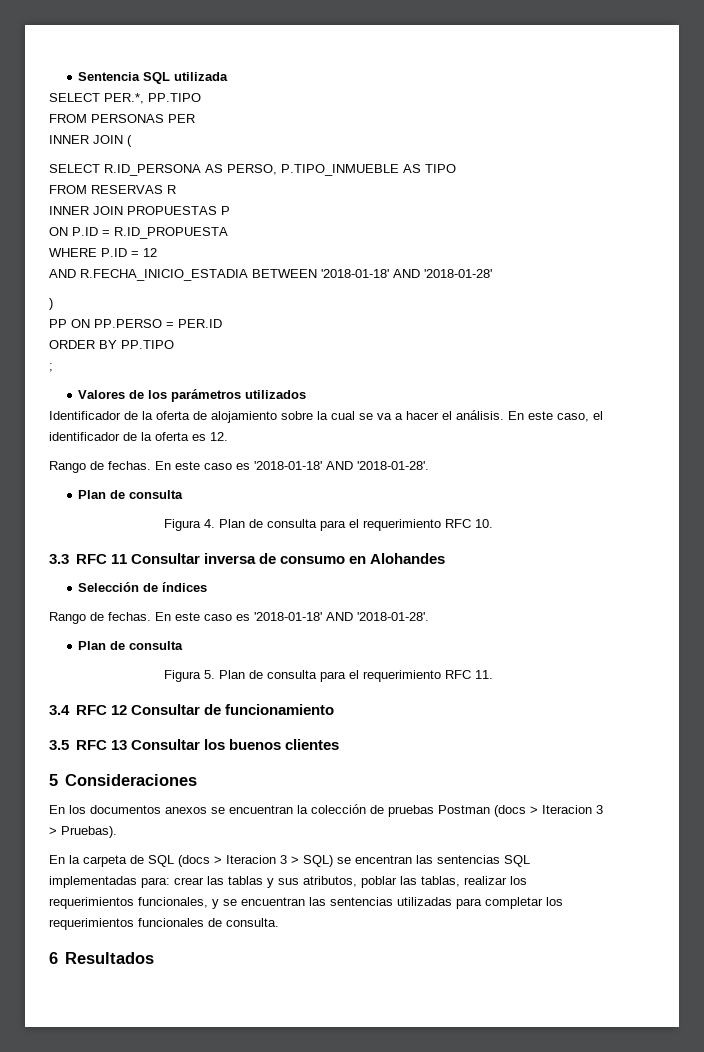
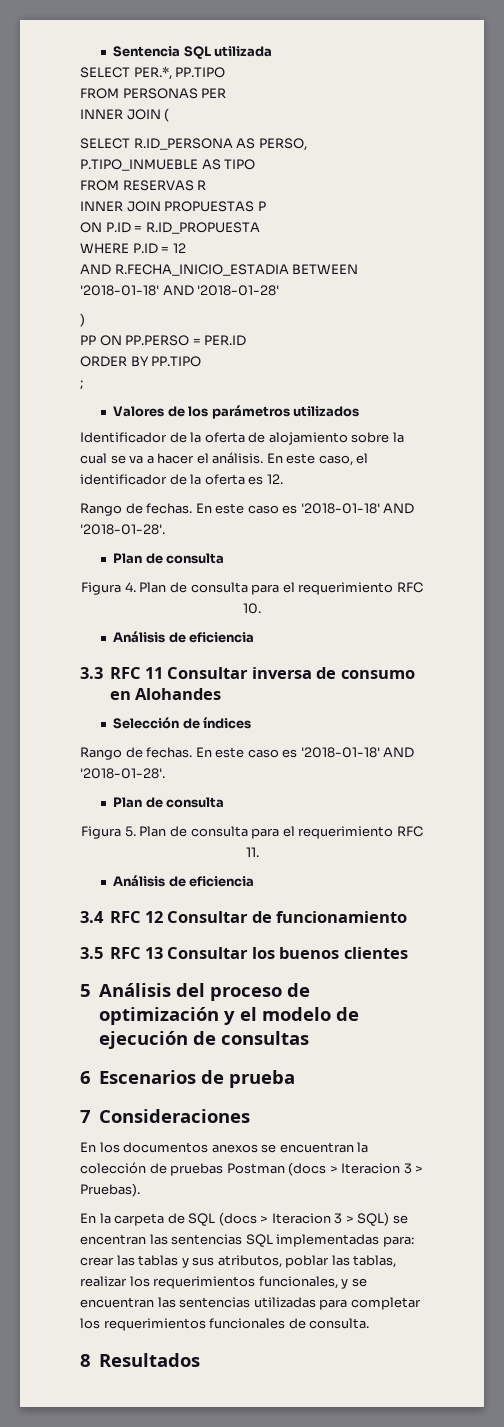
  Figura 4. Plan de consulta para el requerimiento RFC 10.
+ Análisis de eficiencia
  Figura 5. Plan de consulta para el requerimiento RFC 11.
+ Análisis de eficiencia
- 5 Consideraciones
+ 5 Análisis del proceso de optimización y el modelo de ejecución de consultas
+ 6 Escenarios de prueba
+ 7 Consideraciones
- 6 Resultados
+ 8 Resultados

